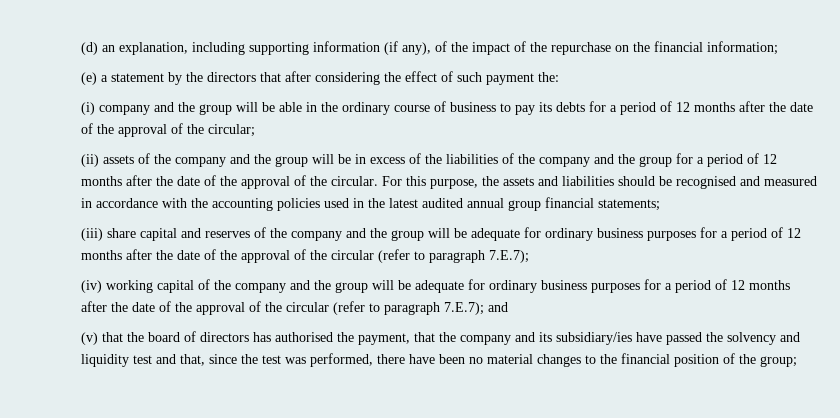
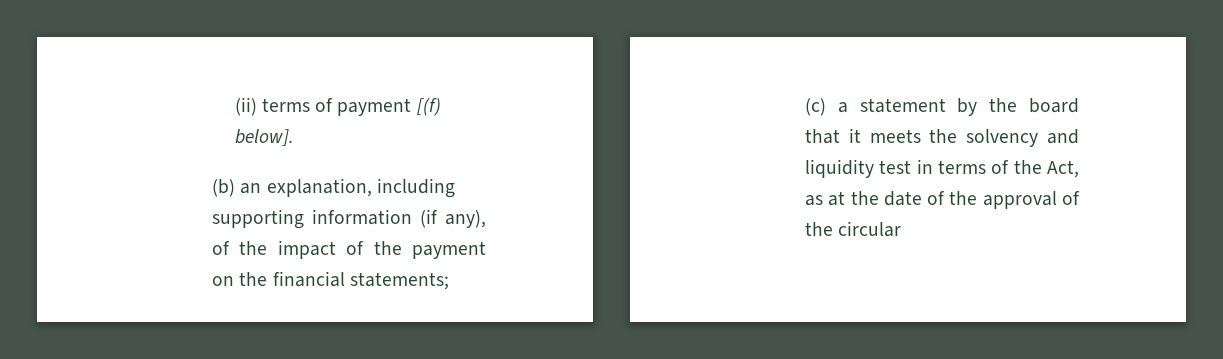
- (d) an explanation, including supporting information (if any), of the impact of the repurchase on the financial information;
- (e) a statement by the directors that after considering the effect of such payment the:
- (i) company and the group will be able in the ordinary course of business to pay its debts for a period of 12 months after the date of the approval of the circular;
- (ii) assets of the company and the group will be in excess of the liabilities of the company and the group for a period of 12 months after the date of the approval of the circular. For this purpose, the assets and liabilities should be recognised and measured in accordance with the accounting policies used in the latest audited annual group financial statements;
- (iii) share capital and reserves of the company and the group will be adequate for ordinary business purposes for a period of 12 months after the date of the approval of the circular (refer to paragraph 7.E.7);
- (iv) working capital of the company and the group will be adequate for ordinary business purposes for a period of 12 months after the date of the approval of the circular (refer to paragraph 7.E.7); and
- (v) that the board of directors has authorised the payment, that the company and its subsidiary/ies have passed the solvency and liquidity test and that, since the test was performed, there have been no material changes to the financial position of the group;
+ (ii) terms of payment [(f) below].
+ (b) an explanation, including supporting information (if any), of the impact of the payment on the financial statements;
+ (c) a statement by the board that it meets the solvency and liquidity test in terms of the Act, as at the date of the approval of the circular

